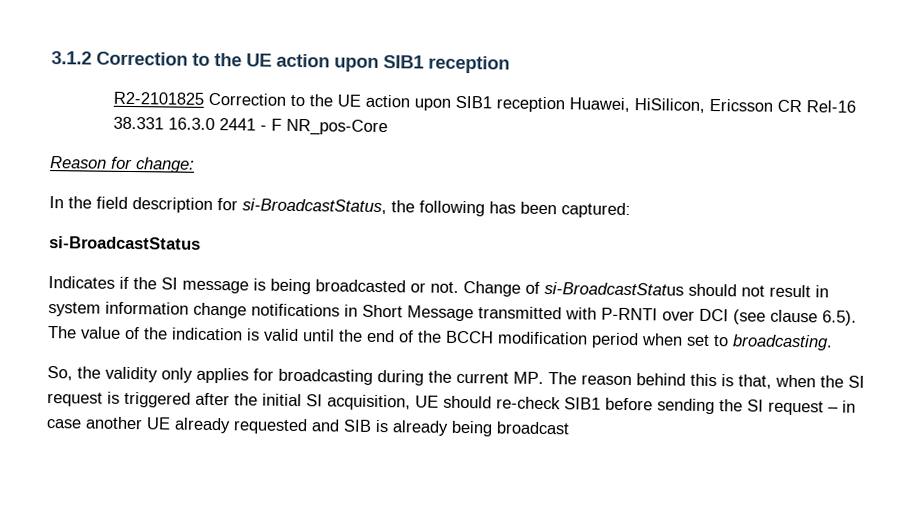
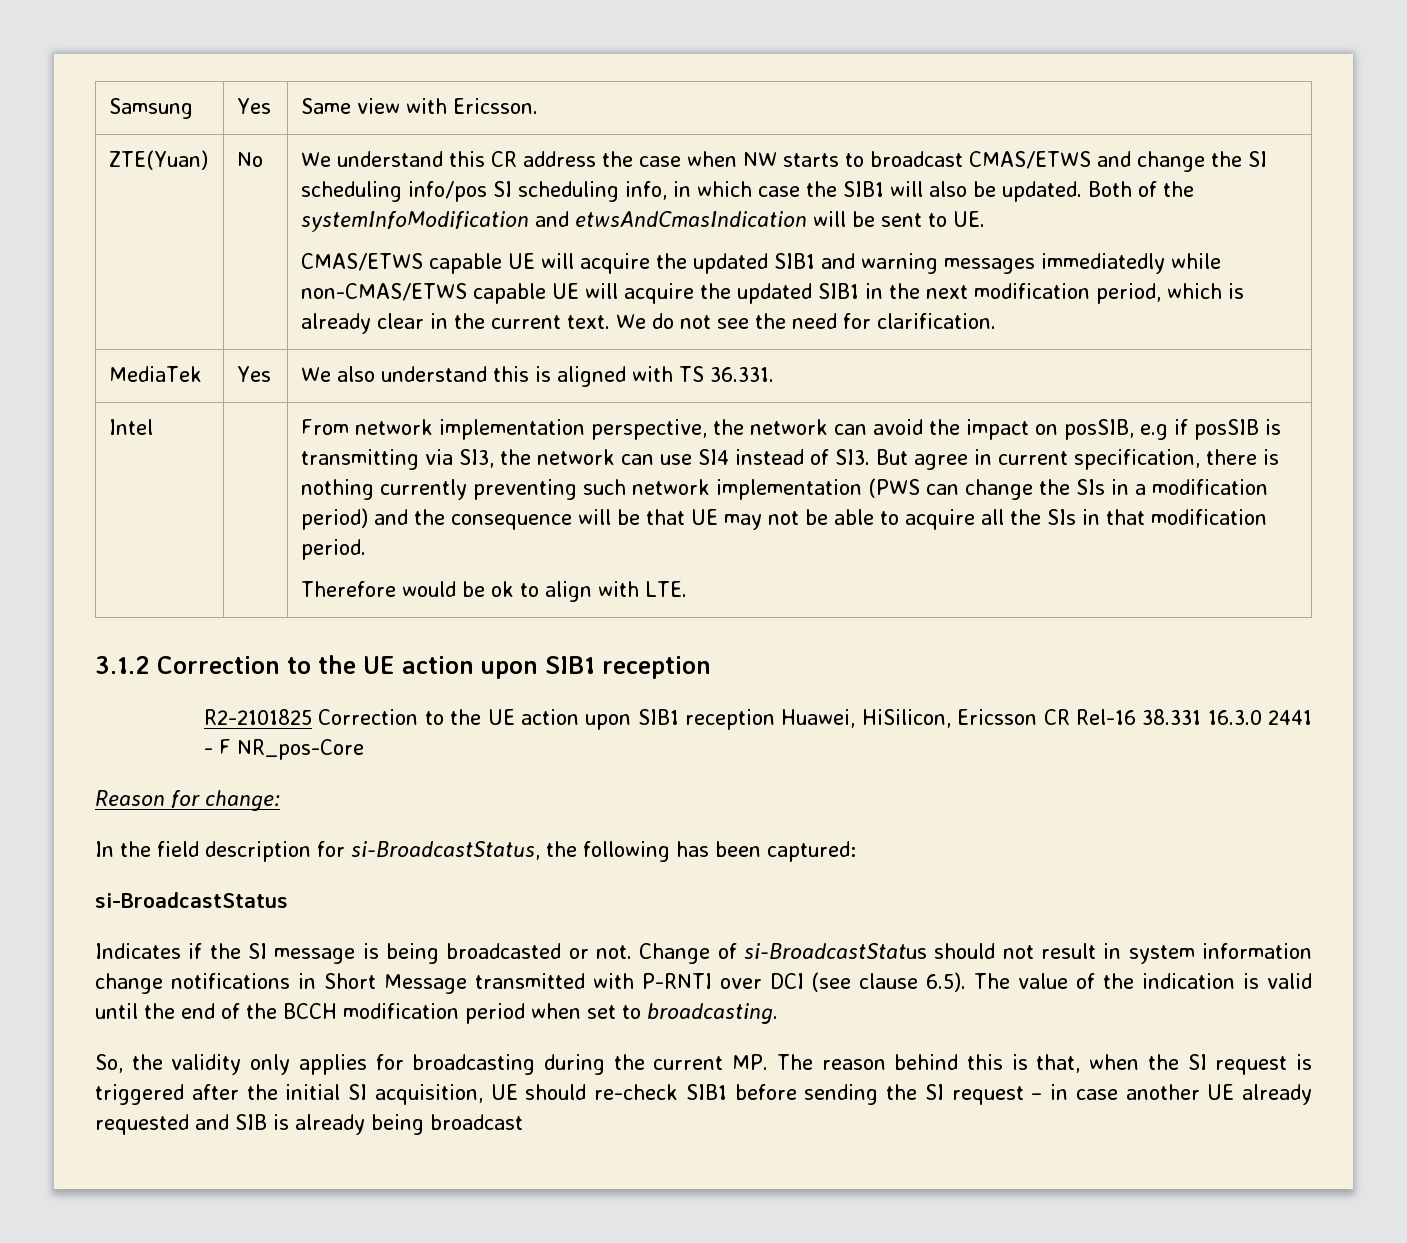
+ Samsung | Yes | Same view with Ericsson.
+ ZTE(Yuan) | No | We understand this CR address the case when NW starts to broadcast CMAS/ETWS and change the SI scheduling info/pos SI scheduling info, in which case the SIB1 will also be updated. Both of the systemInfoModification and etwsAndCmasIndication will be sent to UE.
+ CMAS/ETWS capable UE will acquire the updated SIB1 and warning messages immediatedly while non-CMAS/ETWS capable UE will acquire the updated SIB1 in the next modification period, which is already clear in the current text. We do not see the need for clarification.
+ MediaTek | Yes | We also understand this is aligned with TS 36.331.
+ Intel | | From network implementation perspective, the network can avoid the impact on posSIB, e.g if posSIB is transmitting via SI3, the network can use SI4 instead of SI3. But agree in current specification, there is nothing currently preventing such network implementation (PWS can change the SIs in a modification period) and the consequence will be that UE may not be able to acquire all the SIs in that modification period.
+ Therefore would be ok to align with LTE.

